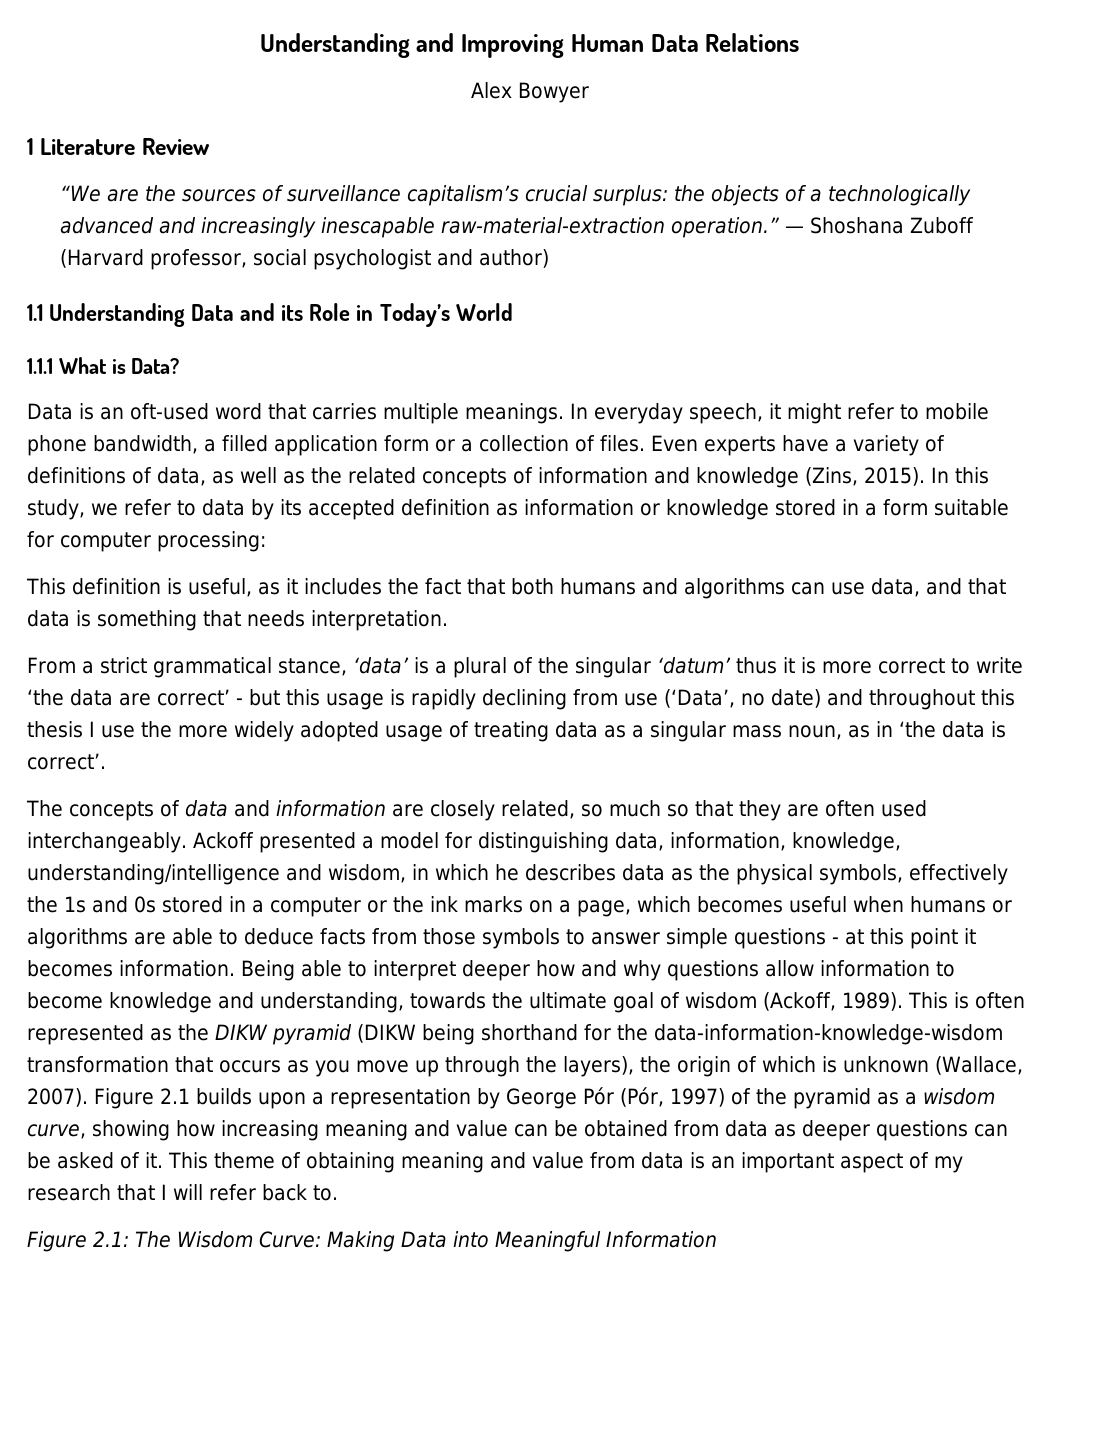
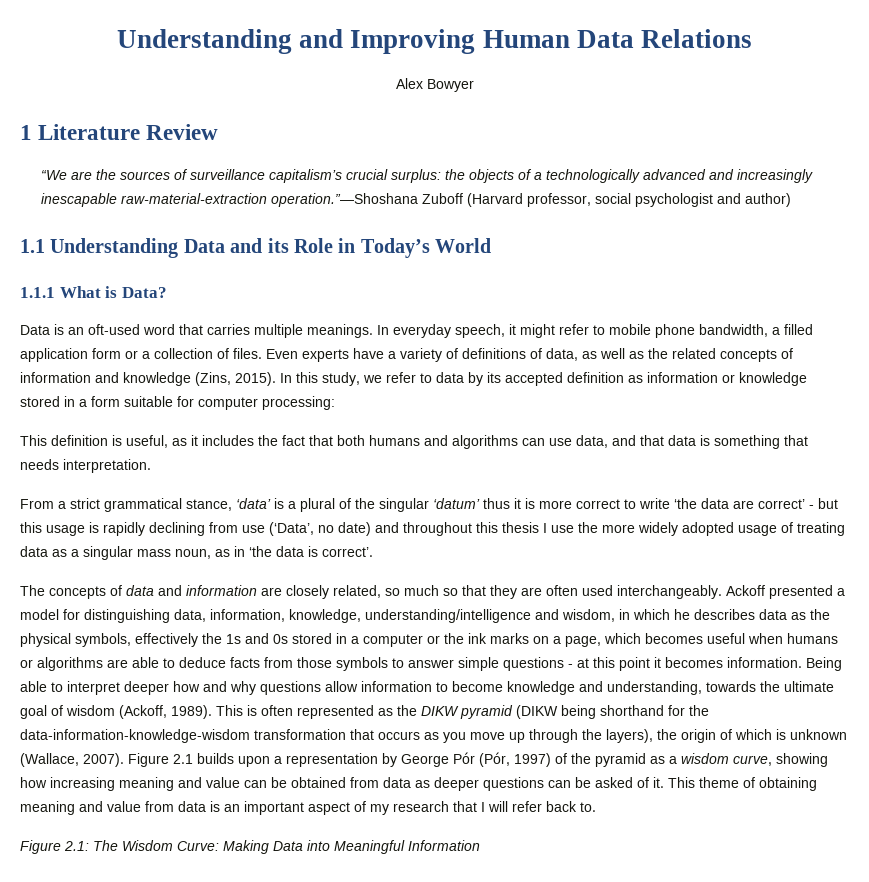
- “We are the sources of surveillance capitalism’s crucial surplus: the objects of a technologically advanced and increasingly inescapable raw-material-extraction operation.” — Shoshana Zuboff (Harvard professor, social psychologist and author)
+ “We are the sources of surveillance capitalism’s crucial surplus: the objects of a technologically advanced and increasingly inescapable raw-material-extraction operation.”—Shoshana Zuboff (Harvard professor, social psychologist and author)

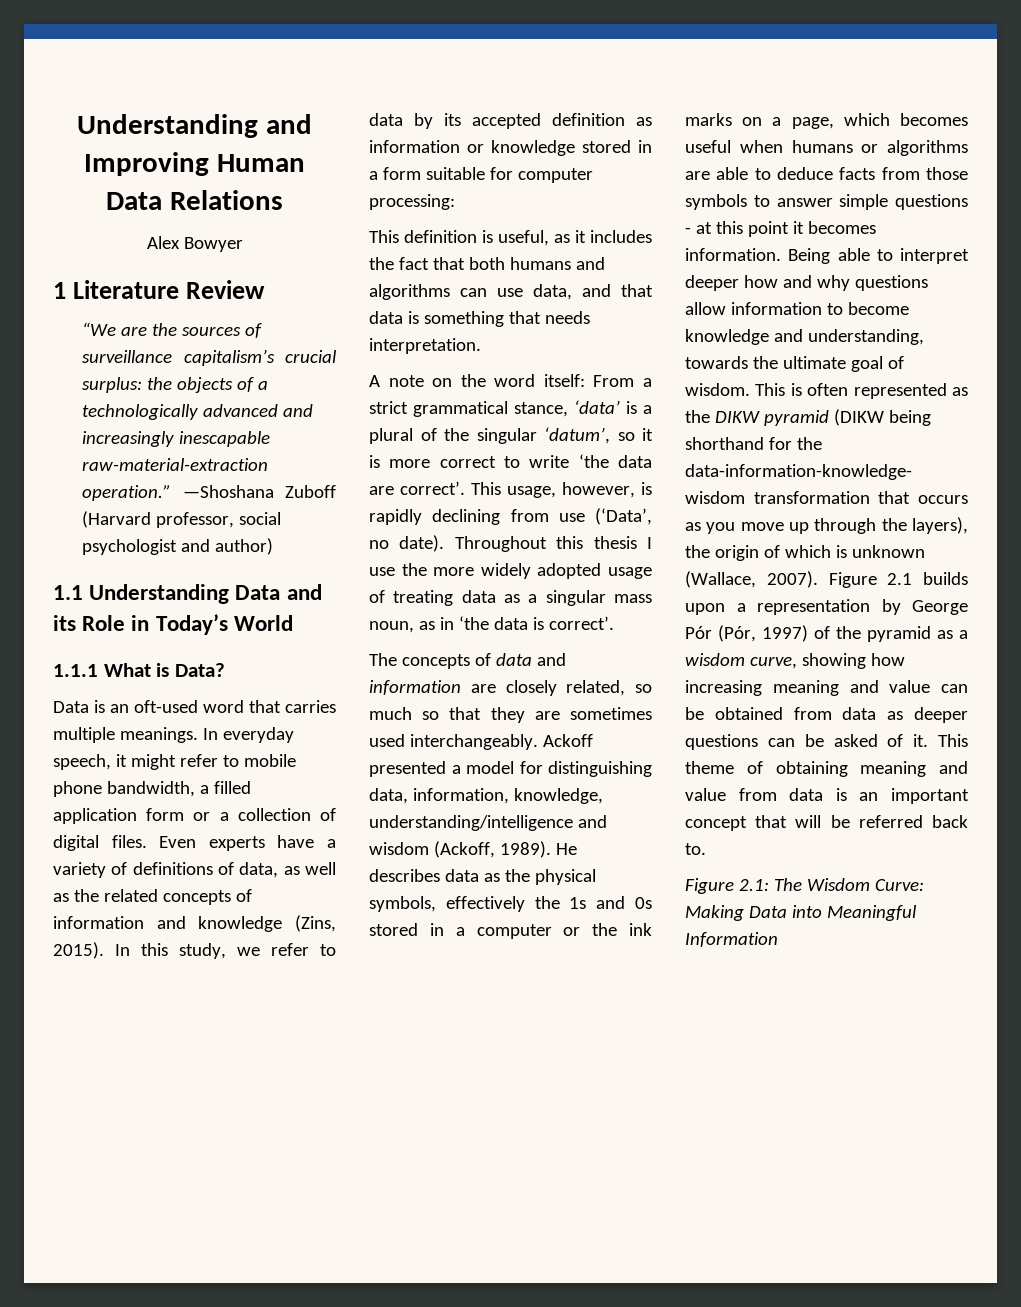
- “We are the sources of surveillance capitalism’s crucial surplus: the objects of a technologically advanced and increasingly inescapable raw-material-extraction operation.”—Shoshana Zuboff (Harvard professor, social psychologist and author)
+ “We are the sources of surveillance capitalism’s crucial surplus: the objects of a technologically advanced and increasingly inescapable raw-material-extraction operation.” —Shoshana Zuboff (Harvard professor, social psychologist and author)
- In everyday speech, it might refer to mobile phone bandwidth, a filled application form or a collection of files.
+ In everyday speech, it might refer to mobile phone bandwidth, a filled application form or a collection of digital files.
- From a strict grammatical stance, ‘data’ is a plural of the singular ‘datum’ thus it is more correct to write ‘the data are correct’ - but this usage is rapidly declining from use (‘Data’, no date) and throughout this thesis I use the more widely adopted usage of treating data as a singular mass noun, as in ‘the data is correct’.
+ A note on the word itself: From a strict grammatical stance, ‘data’ is a plural of the singular ‘datum’, so it is more correct to write ‘the data are correct’. This usage, however, is rapidly declining from use (‘Data’, no date). Throughout this thesis I use the more widely adopted usage of treating data as a singular mass noun, as in ‘the data is correct’.
- The concepts of data and information are closely related, so much so that they are often used interchangeably.
+ The concepts of data and information are closely related, so much so that they are sometimes used interchangeably.
- Ackoff presented a model for distinguishing data, information, knowledge, understanding/intelligence and wisdom, in which he describes data as the physical symbols, effectively the 1s and 0s stored in a computer or the ink marks on a page, which becomes useful when humans or algorithms are able to deduce facts from those symbols to answer simple questions - at this point it becomes information.
+ Ackoff presented a model for distinguishing data, information, knowledge, understanding/intelligence and wisdom (Ackoff, 1989). He describes data as the physical symbols, effectively the 1s and 0s stored in a computer or the ink marks on a page, which becomes useful when humans or algorithms are able to deduce facts from those symbols to answer simple questions - at this point it becomes information.
- Being able to interpret deeper how and why questions allow information to become knowledge and understanding, towards the ultimate goal of wisdom (Ackoff, 1989).
+ Being able to interpret deeper how and why questions allow information to become knowledge and understanding, towards the ultimate goal of wisdom.
- This theme of obtaining meaning and value from data is an important aspect of my research that I will refer back to.
+ This theme of obtaining meaning and value from data is an important concept that will be referred back to.

